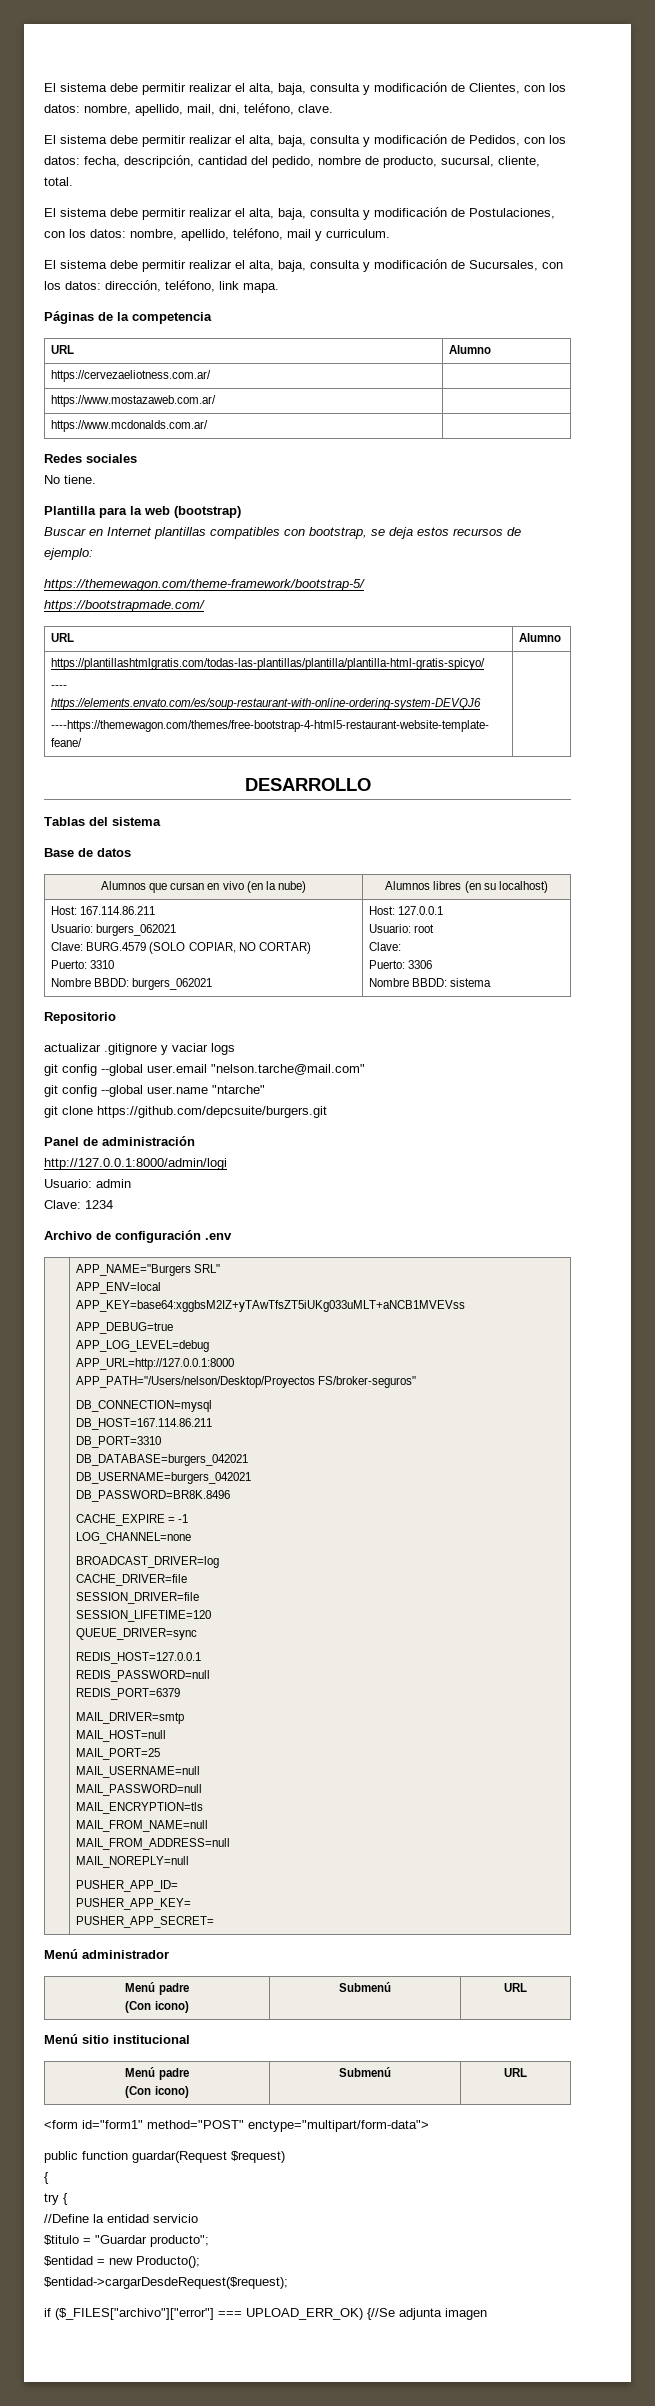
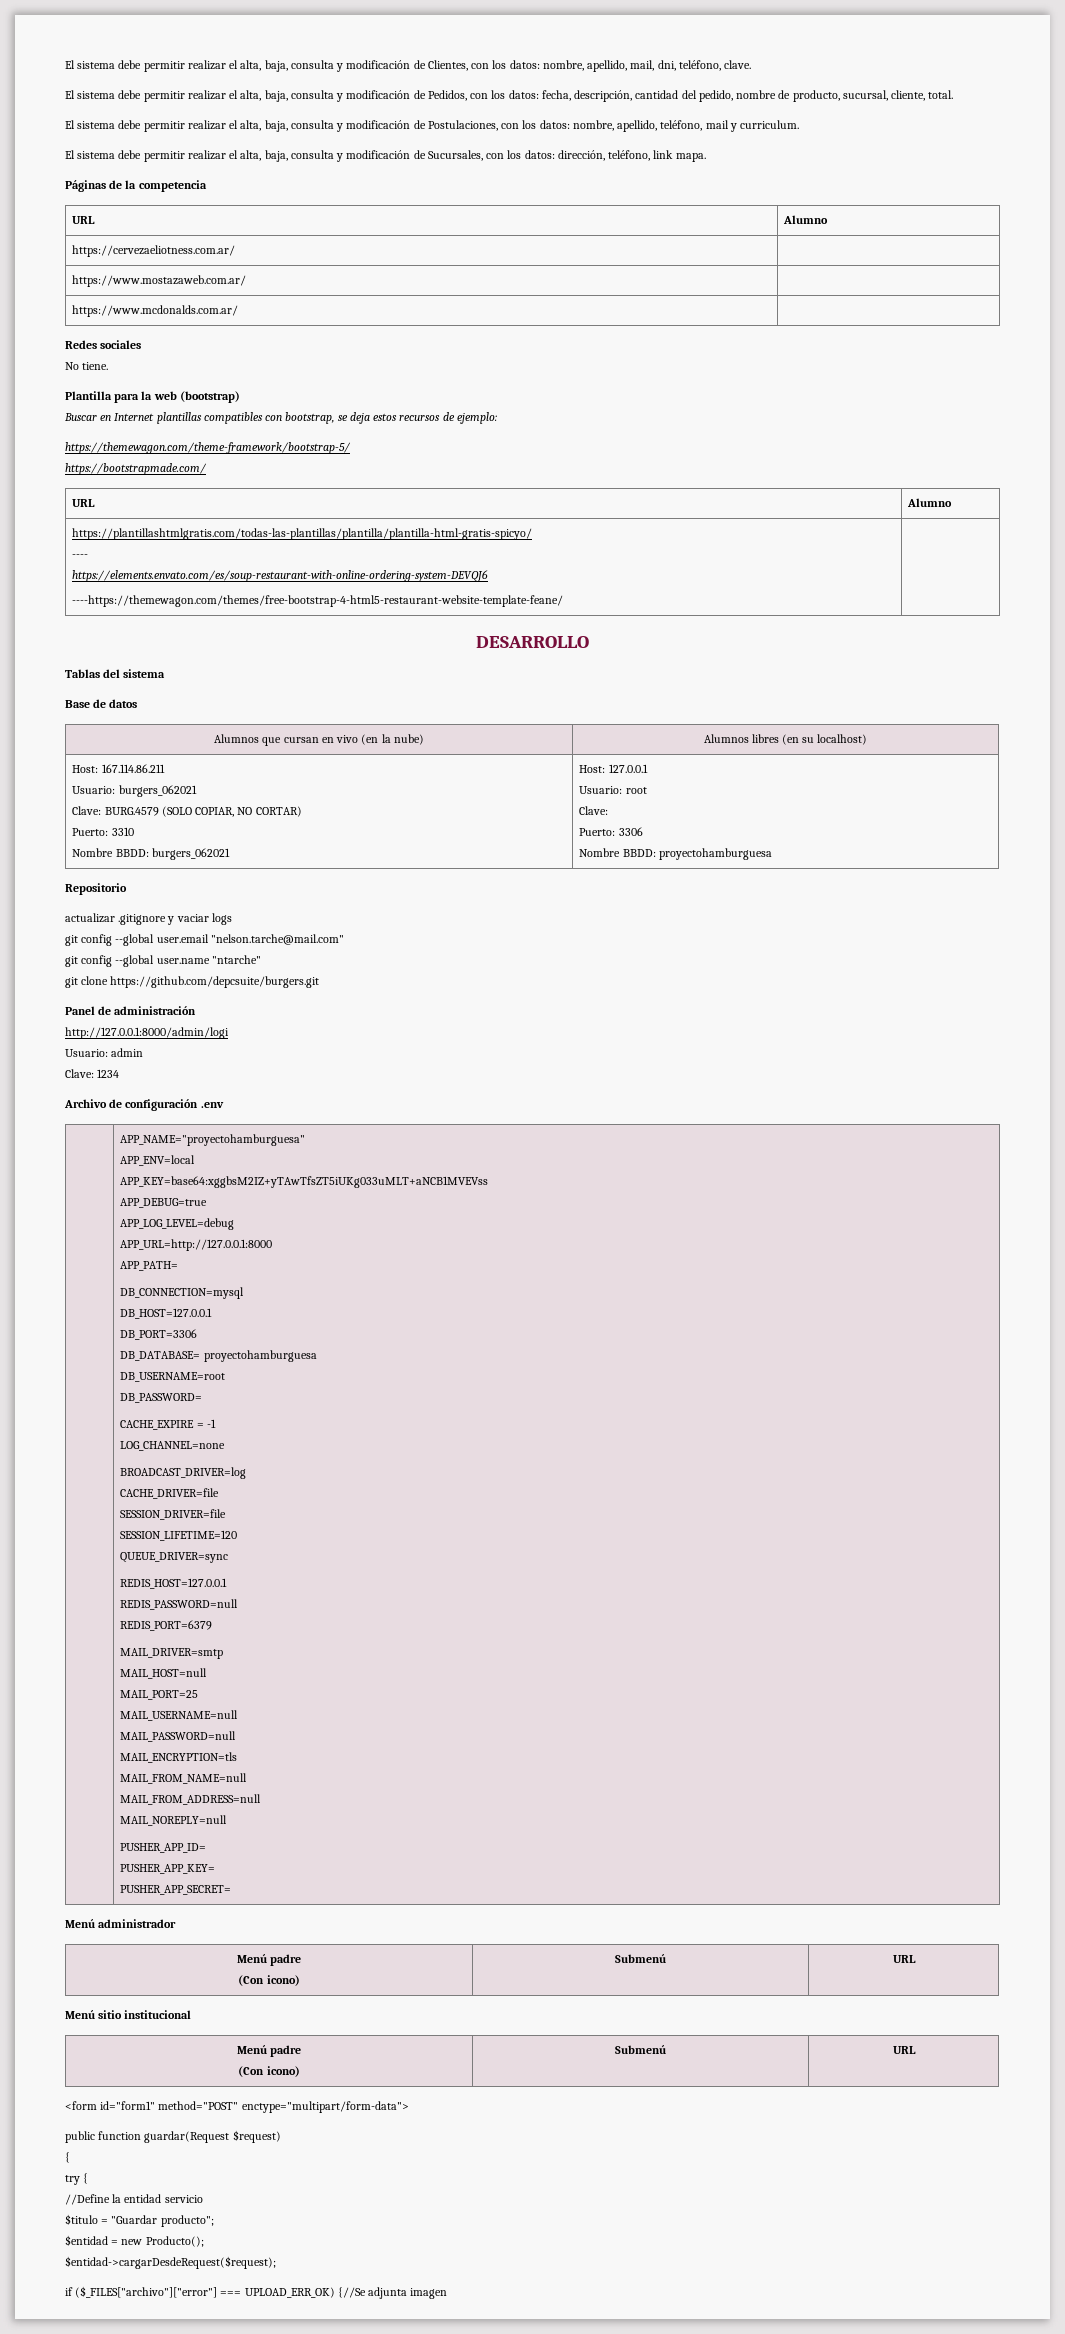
  Host: 167.114.86.211
  Usuario: burgers_062021
  Clave: BURG.4579 (SOLO COPIAR, NO CORTAR)
  Puerto: 3310
  Nombre BBDD: burgers_062021 | Host: 127.0.0.1
  Usuario: root
  Clave:
  Puerto: 3306
- Nombre BBDD: sistema
+ Nombre BBDD: proyectohamburguesa
- | APP_NAME="Burgers SRL"
+ | APP_NAME="proyectohamburguesa"
  APP_ENV=local
  APP_KEY=base64:xggbsM2IZ+yTAwTfsZT5iUKg033uMLT+aNCB1MVEVss
  APP_DEBUG=true
  APP_LOG_LEVEL=debug
  APP_URL=http://127.0.0.1:8000
- APP_PATH="/Users/nelson/Desktop/Proyectos FS/broker-seguros"
+ APP_PATH=
  DB_CONNECTION=mysql
- DB_HOST=167.114.86.211
- DB_PORT=3310
- DB_DATABASE=burgers_042021
- DB_USERNAME=burgers_042021
- DB_PASSWORD=BR8K.8496
+ DB_HOST=127.0.0.1
+ DB_PORT=3306
+ DB_DATABASE= proyectohamburguesa
+ DB_USERNAME=root
+ DB_PASSWORD=

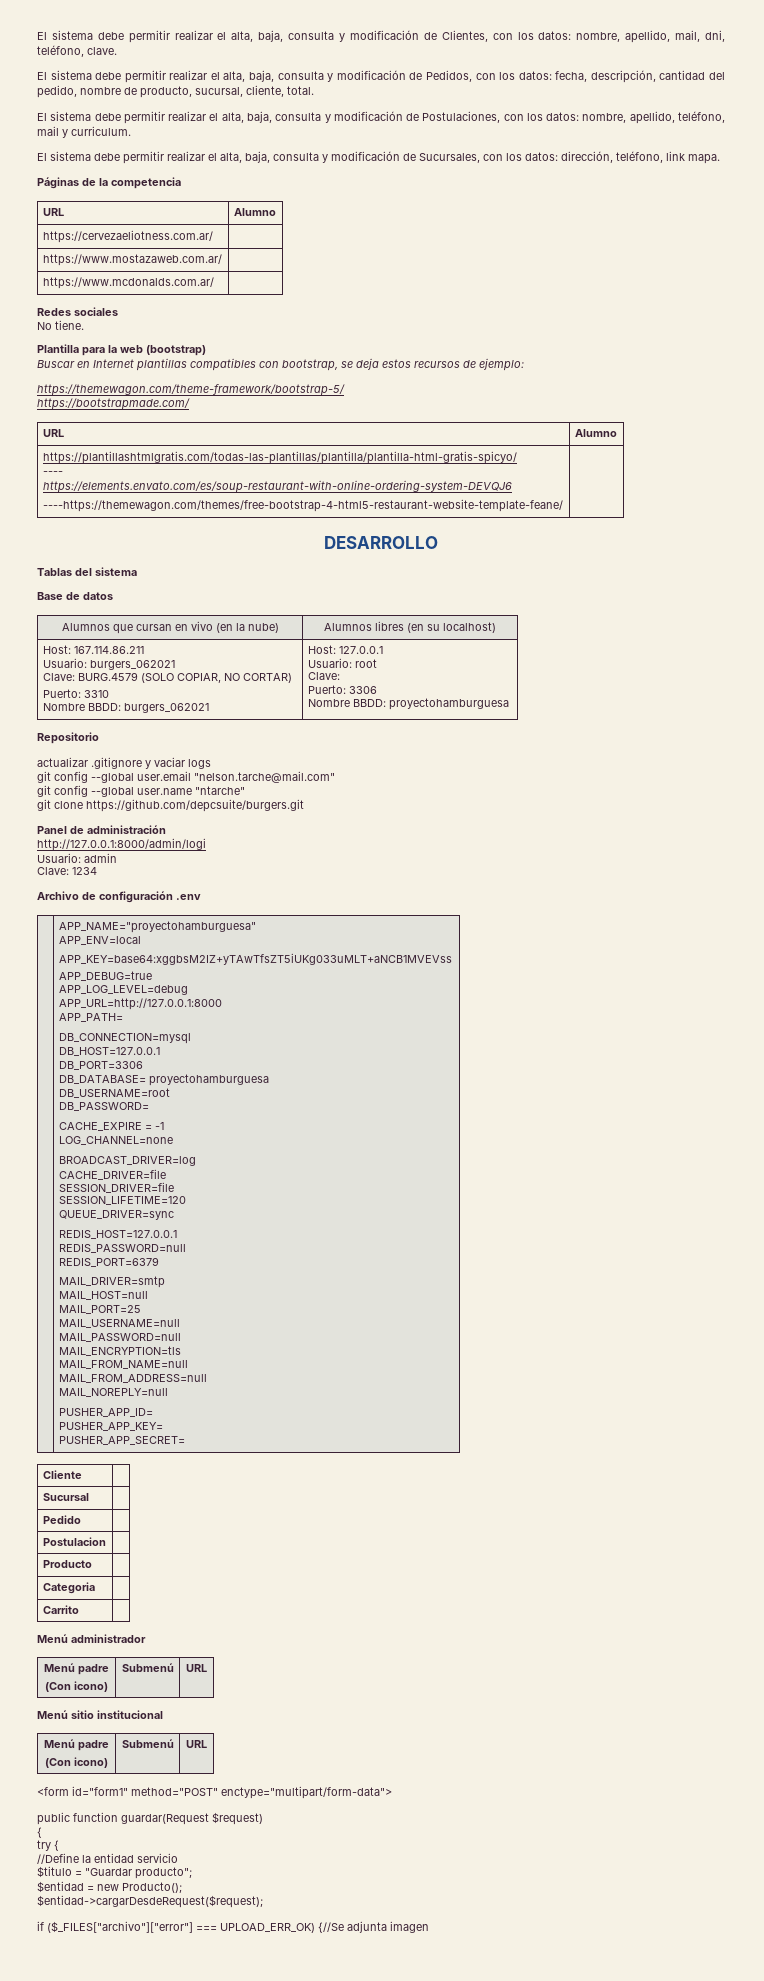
+ Cliente |
+ Sucursal |
+ Pedido |
+ Postulacion |
+ Producto |
+ Categoria |
+ Carrito |

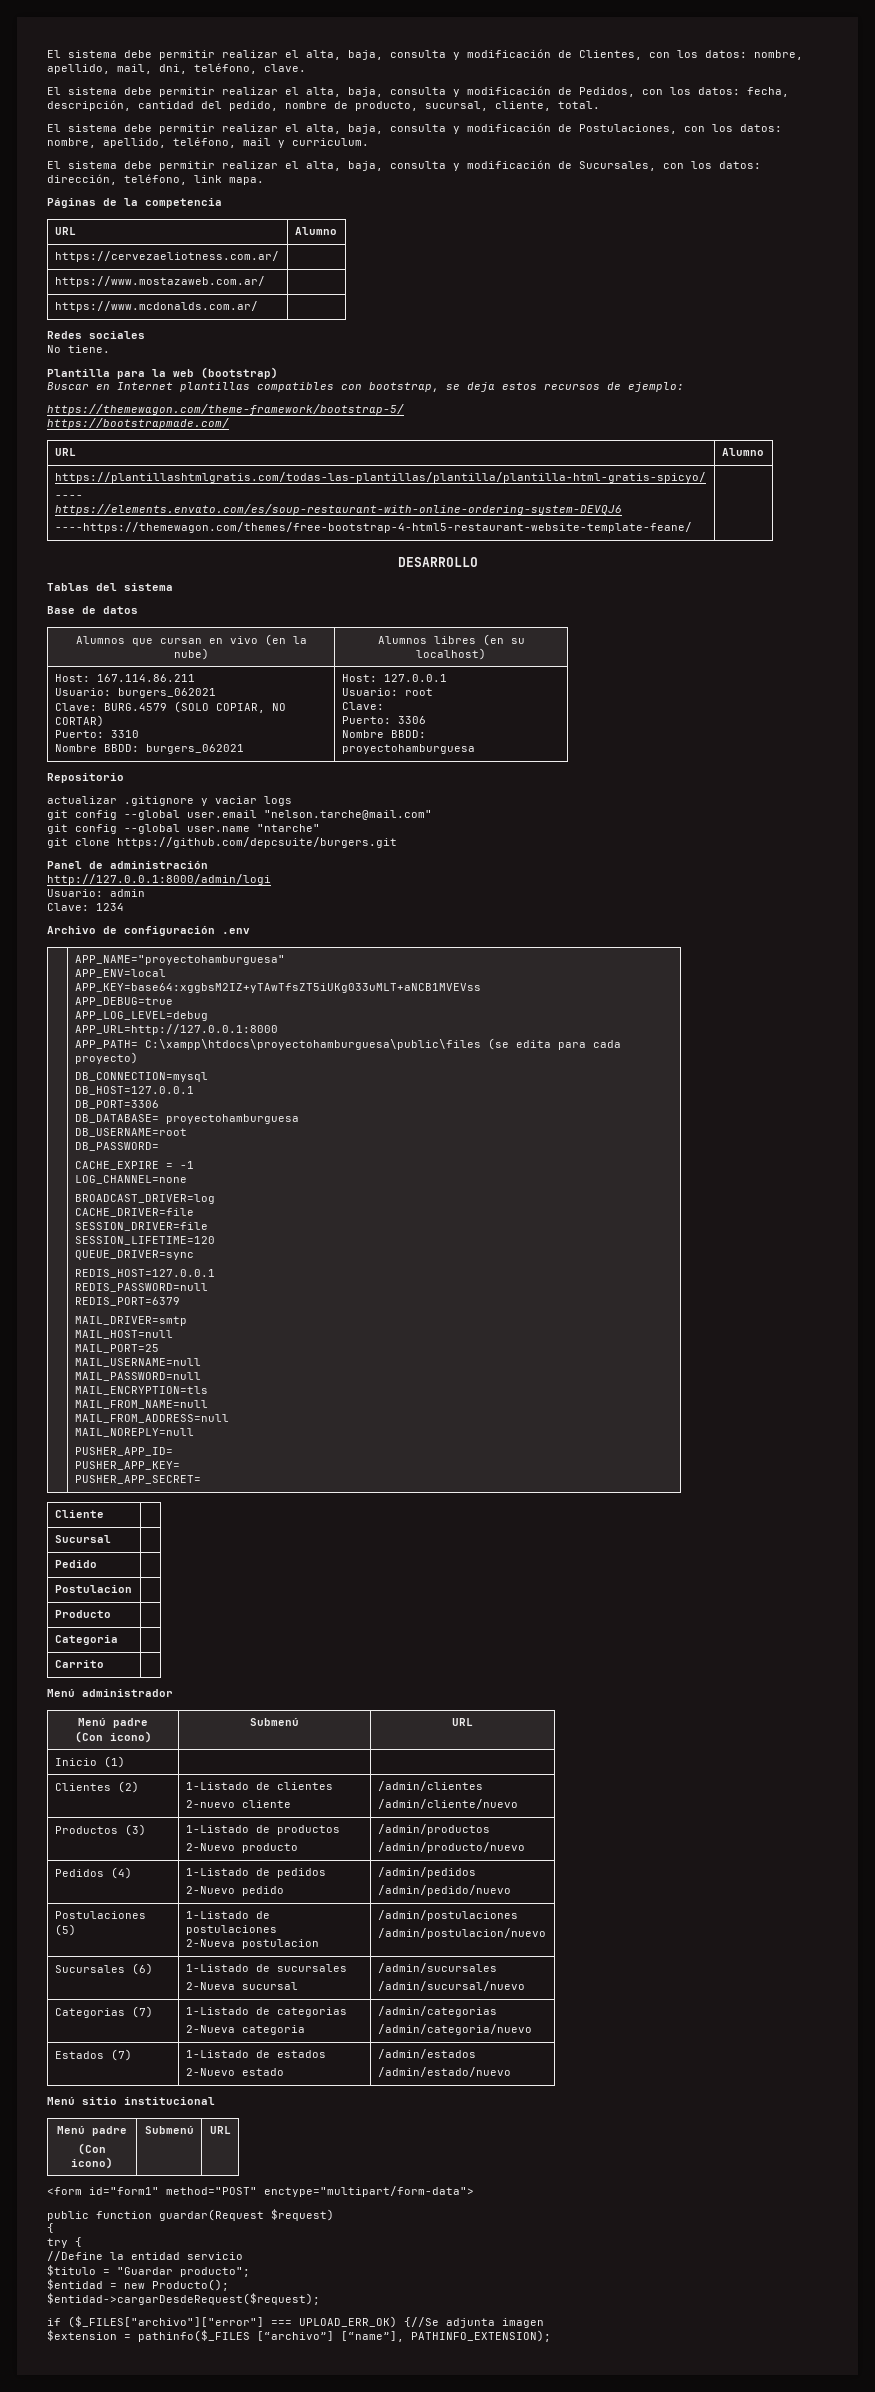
- APP_PATH=
+ APP_PATH= C:\xampp\htdocs\proyectohamburguesa\public\files (se edita para cada proyecto)
+ Inicio (1) | |
+ Clientes (2) | 1-Listado de clientes
+ 2-nuevo cliente | /admin/clientes
+ /admin/cliente/nuevo
+ Productos (3) | 1-Listado de productos
+ 2-Nuevo producto | /admin/productos
+ /admin/producto/nuevo
+ Pedidos (4) | 1-Listado de pedidos
+ 2-Nuevo pedido | /admin/pedidos
+ /admin/pedido/nuevo
+ Postulaciones (5) | 1-Listado de postulaciones
+ 2-Nueva postulacion | /admin/postulaciones
+ /admin/postulacion/nuevo
+ Sucursales (6) | 1-Listado de sucursales
+ 2-Nueva sucursal | /admin/sucursales
+ /admin/sucursal/nuevo
+ Categorias (7) | 1-Listado de categorias
+ 2-Nueva categoria | /admin/categorias
+ /admin/categoria/nuevo
+ Estados (7) | 1-Listado de estados
+ 2-Nuevo estado | /admin/estados
+ /admin/estado/nuevo
+ $extension = pathinfo($_FILES [“archivo”] [“name”], PATHINFO_EXTENSION);

